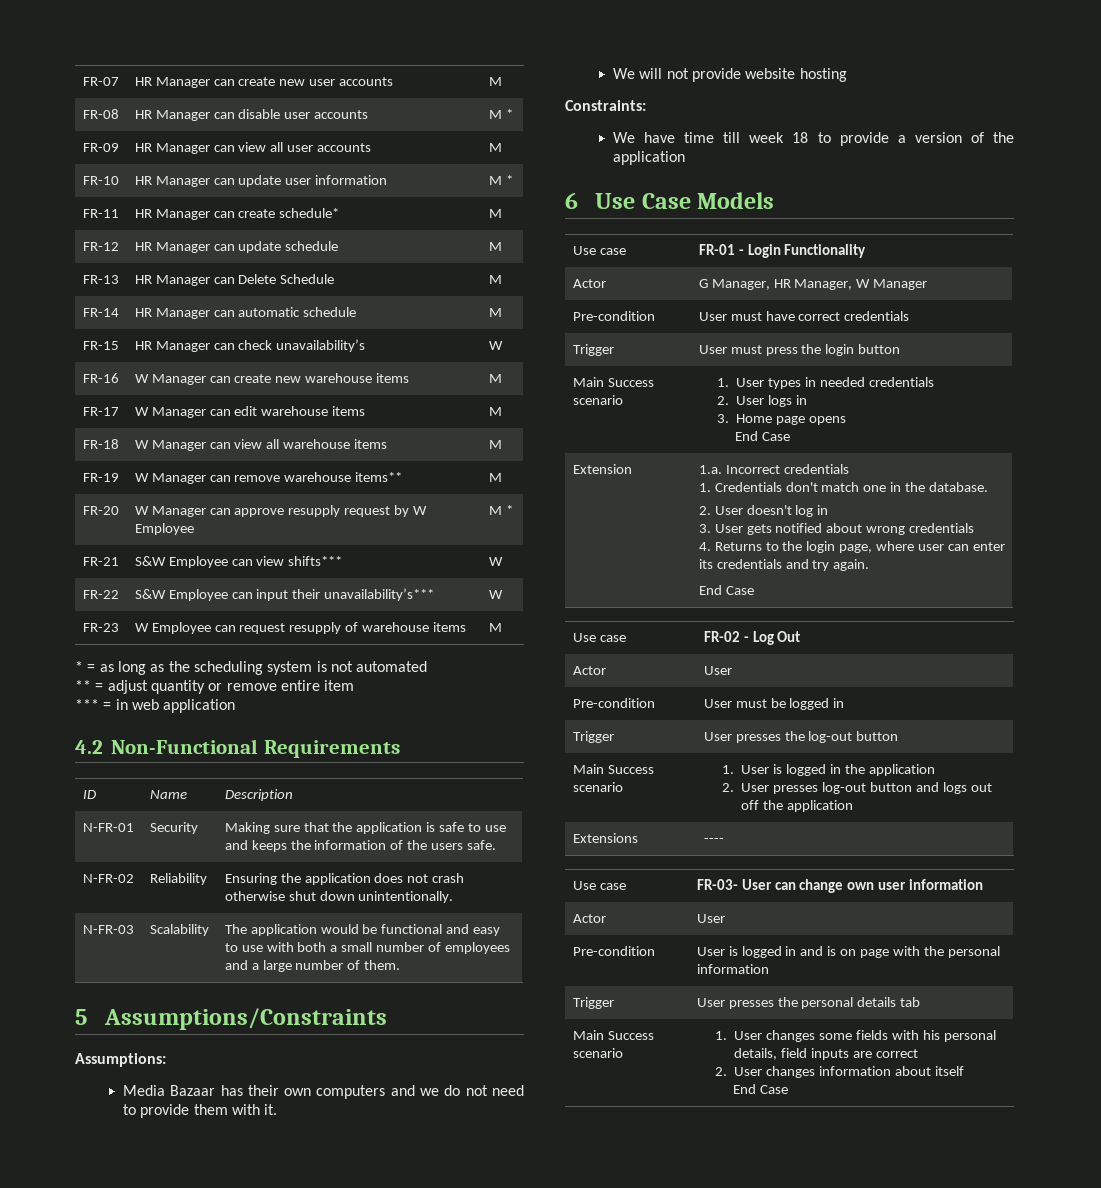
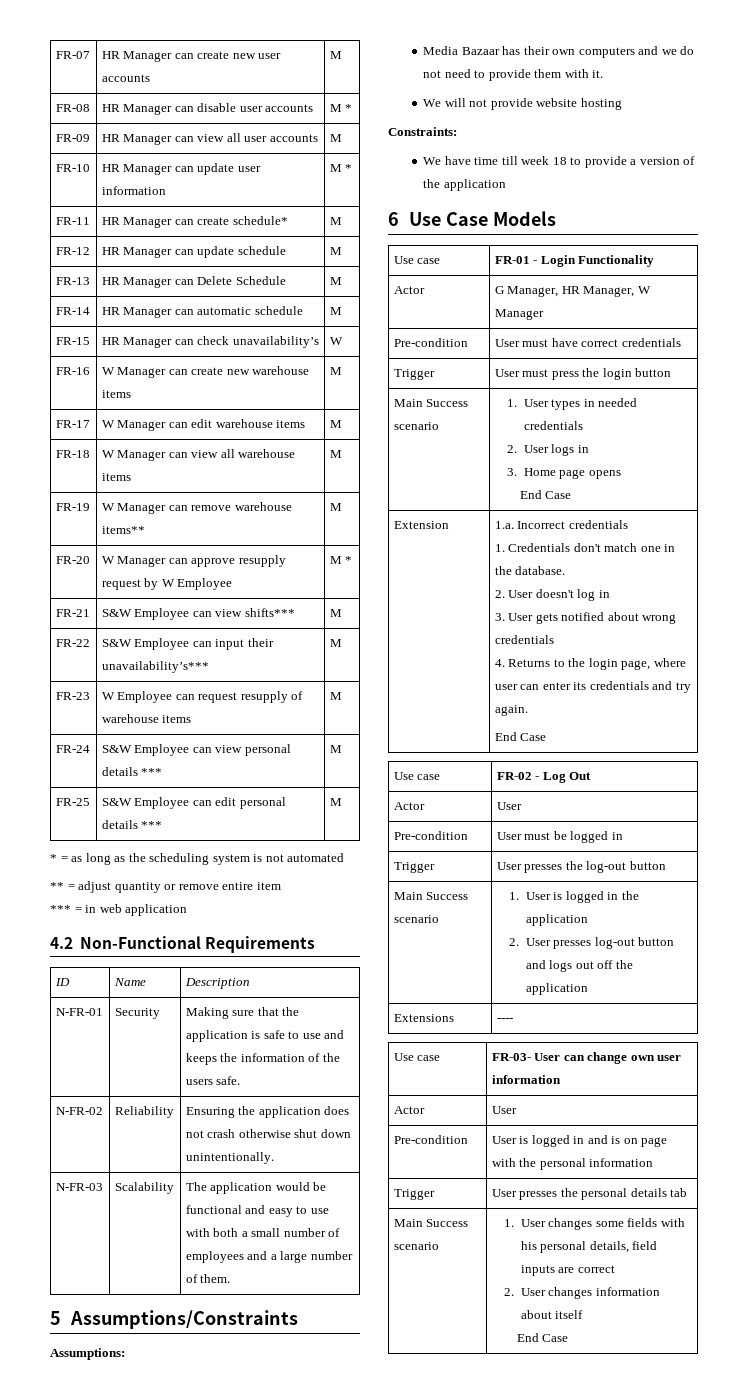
- FR-21 | S&W Employee can view shifts*** | W
+ FR-21 | S&W Employee can view shifts*** | M
- FR-22 | S&W Employee can input their unavailability’s*** | W
+ FR-22 | S&W Employee can input their unavailability’s*** | M
+ FR-24 | S&W Employee can view personal details *** | M
+ FR-25 | S&W Employee can edit personal details *** | M

